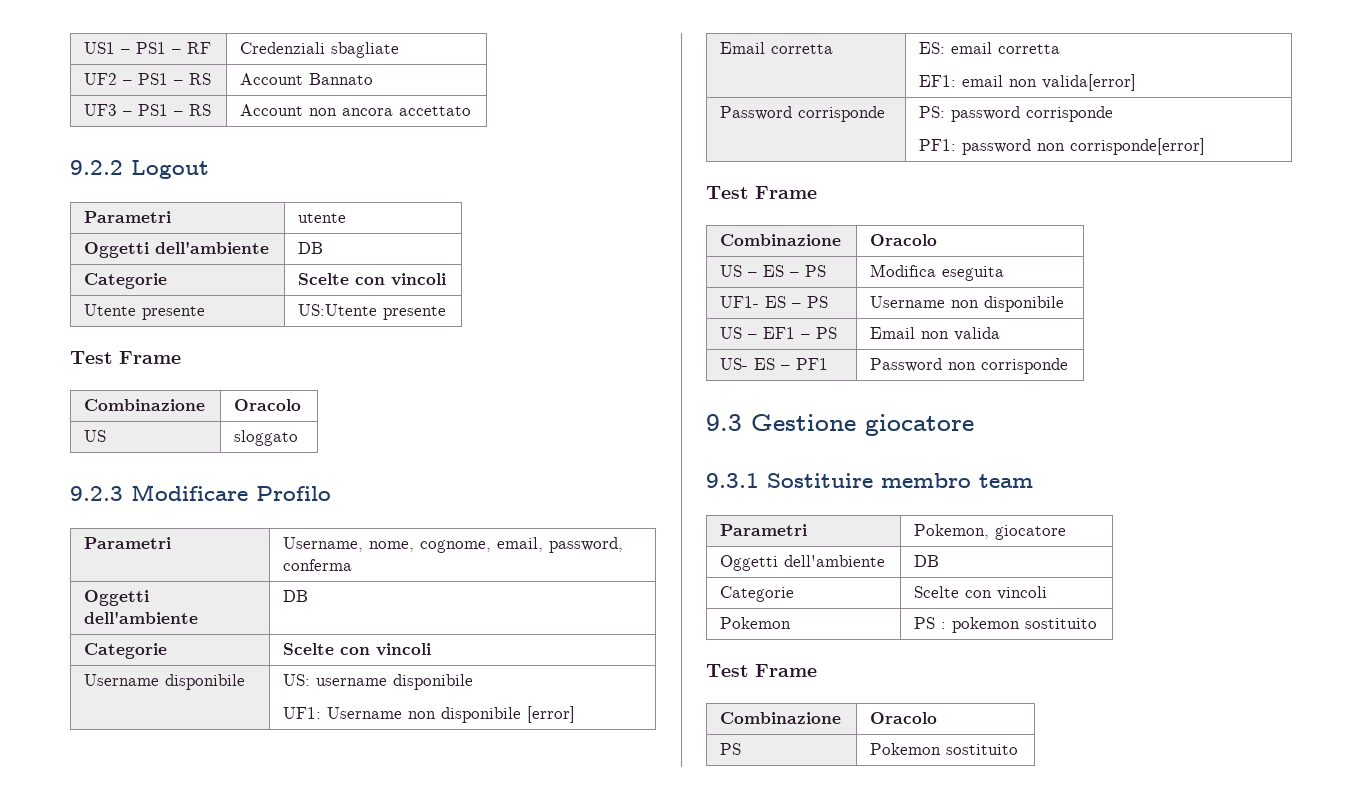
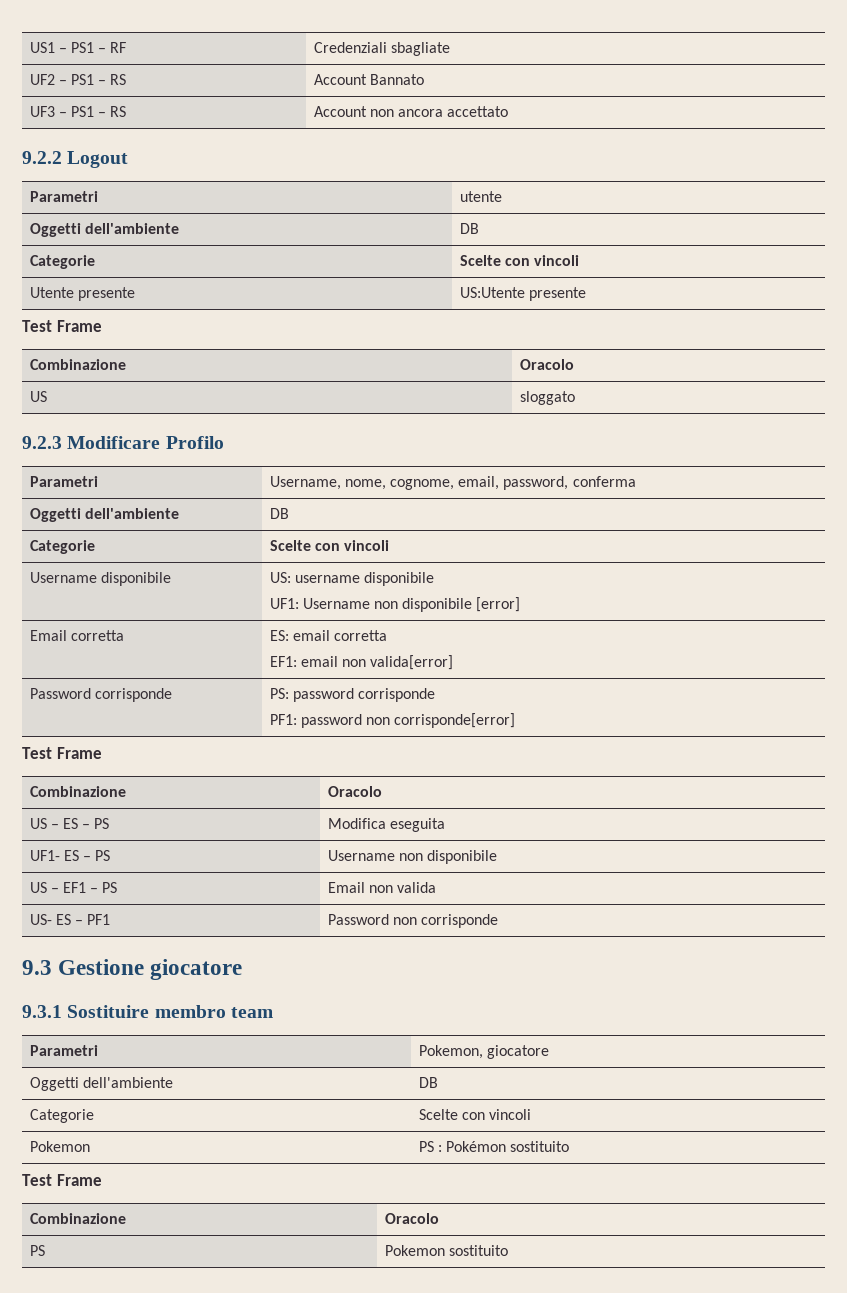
- Pokemon | PS : pokemon sostituito
+ Pokemon | PS : Pokémon sostituito

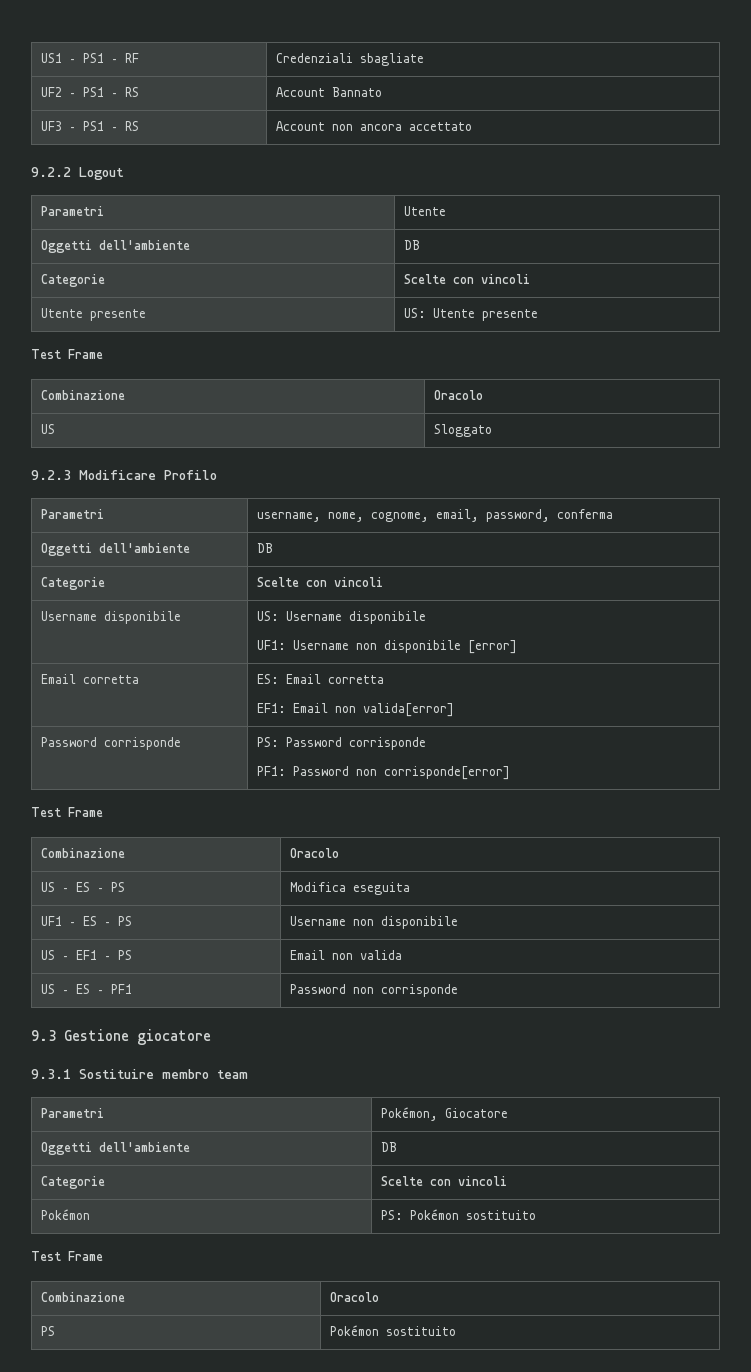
- Parametri | utente
+ Parametri | Utente
- Utente presente | US:Utente presente
+ Utente presente | US: Utente presente
- US | sloggato
+ US | Sloggato
- Parametri | Username, nome, cognome, email, password, conferma
+ Parametri | username, nome, cognome, email, password, conferma
- Username disponibile | US: username disponibile
+ Username disponibile | US: Username disponibile
- Email corretta | ES: email corretta
- EF1: email non valida[error]
+ Email corretta | ES: Email corretta
+ EF1: Email non valida[error]
- Password corrisponde | PS: password corrisponde
- PF1: password non corrisponde[error]
+ Password corrisponde | PS: Password corrisponde
+ PF1: Password non corrisponde[error]
- UF1- ES – PS | Username non disponibile
+ UF1 – ES – PS | Username non disponibile
- US- ES – PF1 | Password non corrisponde
+ US – ES – PF1 | Password non corrisponde
- Parametri | Pokemon, giocatore
+ Parametri | Pokémon, Giocatore
  Oggetti dell'ambiente | DB
  Categorie | Scelte con vincoli
- Pokemon | PS : Pokémon sostituito
+ Pokémon | PS: Pokémon sostituito
- PS | Pokemon sostituito
+ PS | Pokémon sostituito

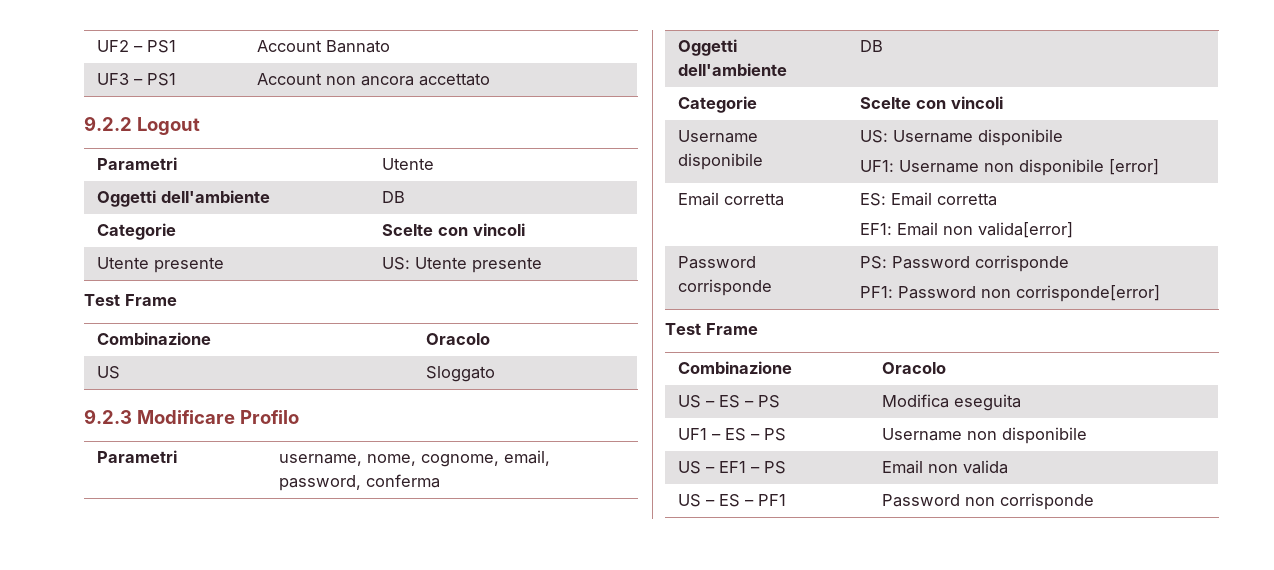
- US1 – PS1 – RF | Credenziali sbagliate
- UF2 – PS1 – RS | Account Bannato
+ UF2 – PS1 | Account Bannato
- UF3 – PS1 – RS | Account non ancora accettato
+ UF3 – PS1 | Account non ancora accettato
- 9.3 Gestione giocatore
- 9.3.1 Sostituire membro team
- Parametri | Pokémon, Giocatore
- Oggetti dell'ambiente | DB
- Categorie | Scelte con vincoli
- Pokémon | PS: Pokémon sostituito
- Test Frame
- Combinazione | Oracolo
- PS | Pokémon sostituito

